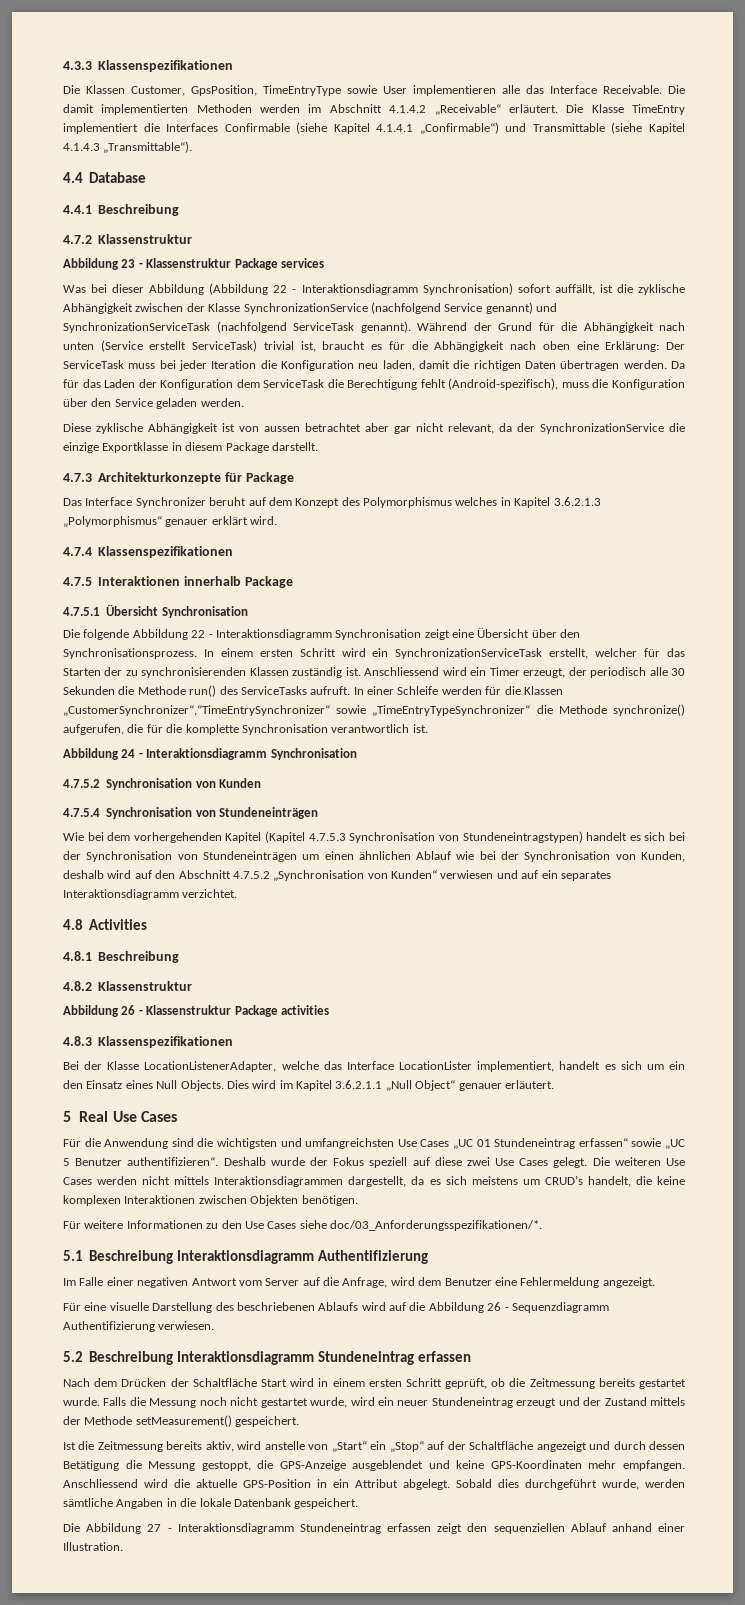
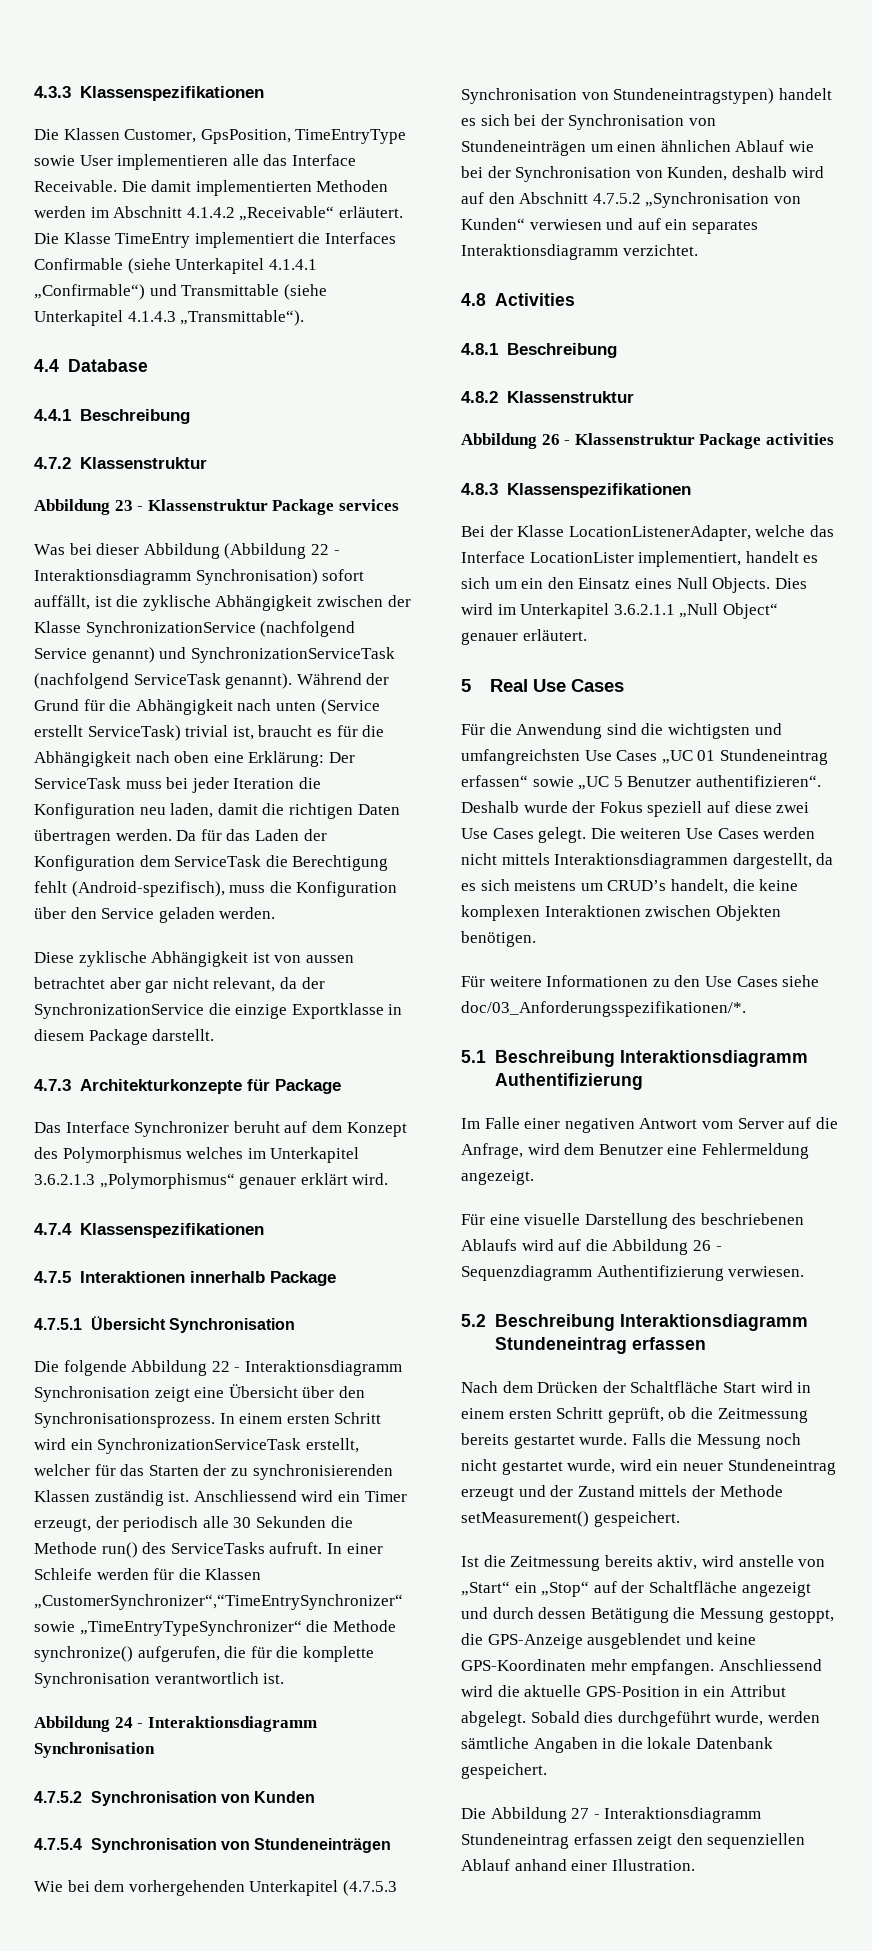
- Die Klasse TimeEntry implementiert die Interfaces Confirmable (siehe Kapitel 4.1.4.1 „Confirmable“) und Transmittable (siehe Kapitel 4.1.4.3 „Transmittable“).
+ Die Klasse TimeEntry implementiert die Interfaces Confirmable (siehe Unterkapitel 4.1.4.1 „Confirmable“) und Transmittable (siehe Unterkapitel 4.1.4.3 „Transmittable“).
- Das Interface Synchronizer beruht auf dem Konzept des Polymorphismus welches in Kapitel 3.6.2.1.3 „Polymorphismus“ genauer erklärt wird.
+ Das Interface Synchronizer beruht auf dem Konzept des Polymorphismus welches im Unterkapitel 3.6.2.1.3 „Polymorphismus“ genauer erklärt wird.
- Wie bei dem vorhergehenden Kapitel (Kapitel 4.7.5.3 Synchronisation von Stundeneintragstypen) handelt es sich bei der Synchronisation von Stundeneinträgen um einen ähnlichen Ablauf wie bei der Synchronisation von Kunden, deshalb wird auf den Abschnitt 4.7.5.2 „Synchronisation von Kunden“ verwiesen und auf ein separates Interaktionsdiagramm verzichtet.
+ Wie bei dem vorhergehenden Unterkapitel (4.7.5.3 Synchronisation von Stundeneintragstypen) handelt es sich bei der Synchronisation von Stundeneinträgen um einen ähnlichen Ablauf wie bei der Synchronisation von Kunden, deshalb wird auf den Abschnitt 4.7.5.2 „Synchronisation von Kunden“ verwiesen und auf ein separates Interaktionsdiagramm verzichtet.
- Dies wird im Kapitel 3.6.2.1.1 „Null Object“ genauer erläutert.
+ Dies wird im Unterkapitel 3.6.2.1.1 „Null Object“ genauer erläutert.

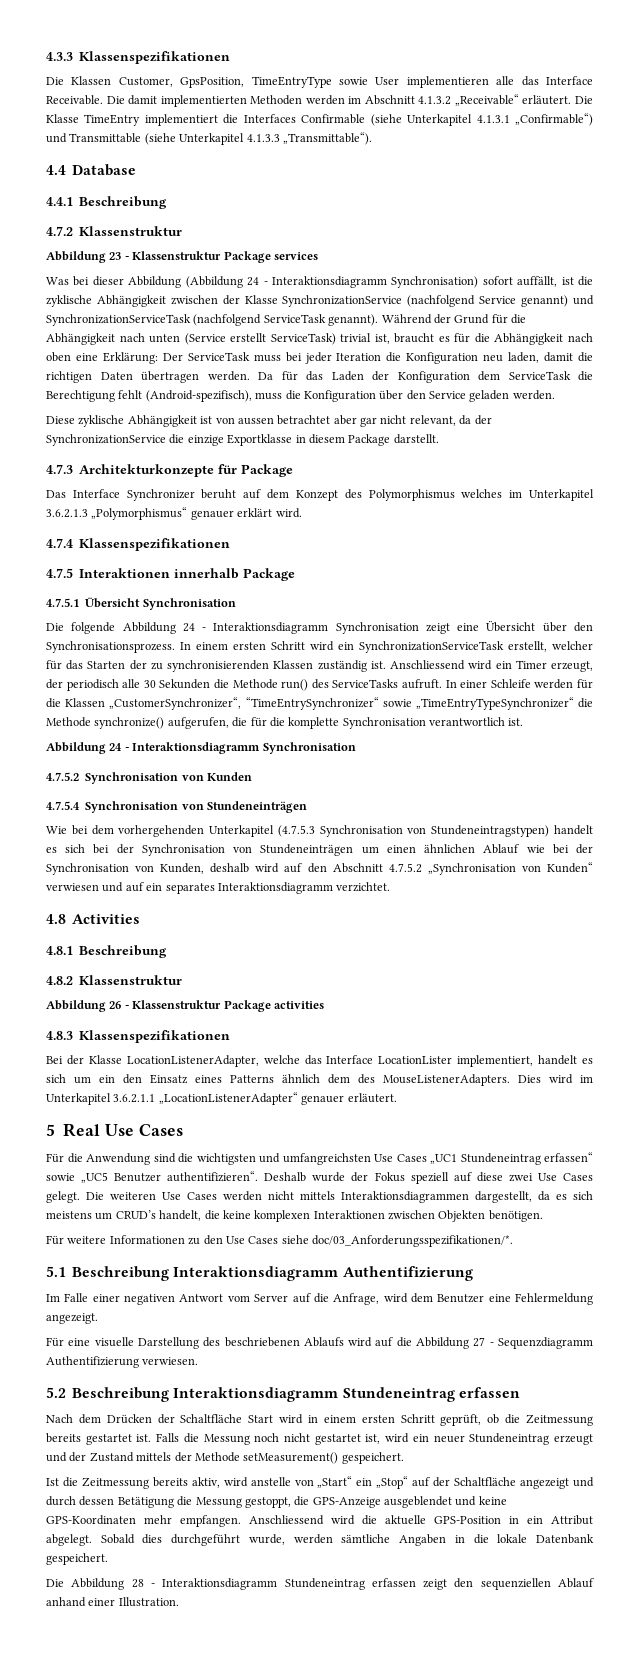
- Die damit implementierten Methoden werden im Abschnitt 4.1.4.2 „Receivable“ erläutert.
+ Die damit implementierten Methoden werden im Abschnitt 4.1.3.2 „Receivable“ erläutert.
- Die Klasse TimeEntry implementiert die Interfaces Confirmable (siehe Unterkapitel 4.1.4.1 „Confirmable“) und Transmittable (siehe Unterkapitel 4.1.4.3 „Transmittable“).
+ Die Klasse TimeEntry implementiert die Interfaces Confirmable (siehe Unterkapitel 4.1.3.1 „Confirmable“) und Transmittable (siehe Unterkapitel 4.1.3.3 „Transmittable“).
- Was bei dieser Abbildung (Abbildung 22 - Interaktionsdiagramm Synchronisation) sofort auffällt, ist die zyklische Abhängigkeit zwischen der Klasse SynchronizationService (nachfolgend Service genannt) und SynchronizationServiceTask (nachfolgend ServiceTask genannt).
+ Was bei dieser Abbildung (Abbildung 24 - Interaktionsdiagramm Synchronisation) sofort auffällt, ist die zyklische Abhängigkeit zwischen der Klasse SynchronizationService (nachfolgend Service genannt) und SynchronizationServiceTask (nachfolgend ServiceTask genannt).
- Die folgende Abbildung 22 - Interaktionsdiagramm Synchronisation zeigt eine Übersicht über den Synchronisationsprozess.
+ Die folgende Abbildung 24 - Interaktionsdiagramm Synchronisation zeigt eine Übersicht über den Synchronisationsprozess.
- In einer Schleife werden für die Klassen „CustomerSynchronizer“,“TimeEntrySynchronizer“ sowie „TimeEntryTypeSynchronizer“ die Methode synchronize() aufgerufen, die für die komplette Synchronisation verantwortlich ist.
+ In einer Schleife werden für die Klassen „CustomerSynchronizer“, “TimeEntrySynchronizer“ sowie „TimeEntryTypeSynchronizer“ die Methode synchronize() aufgerufen, die für die komplette Synchronisation verantwortlich ist.
- Bei der Klasse LocationListenerAdapter, welche das Interface LocationLister implementiert, handelt es sich um ein den Einsatz eines Null Objects.
+ Bei der Klasse LocationListenerAdapter, welche das Interface LocationLister implementiert, handelt es sich um ein den Einsatz eines Patterns ähnlich dem des MouseListenerAdapters.
- Dies wird im Unterkapitel 3.6.2.1.1 „Null Object“ genauer erläutert.
+ Dies wird im Unterkapitel 3.6.2.1.1 „LocationListenerAdapter“ genauer erläutert.
- Für die Anwendung sind die wichtigsten und umfangreichsten Use Cases „UC 01 Stundeneintrag erfassen“ sowie „UC 5 Benutzer authentifizieren“.
+ Für die Anwendung sind die wichtigsten und umfangreichsten Use Cases „UC1 Stundeneintrag erfassen“ sowie „UC5 Benutzer authentifizieren“.
- Für eine visuelle Darstellung des beschriebenen Ablaufs wird auf die Abbildung 26 - Sequenzdiagramm Authentifizierung verwiesen.
+ Für eine visuelle Darstellung des beschriebenen Ablaufs wird auf die Abbildung 27 - Sequenzdiagramm Authentifizierung verwiesen.
- Nach dem Drücken der Schaltfläche Start wird in einem ersten Schritt geprüft, ob die Zeitmessung bereits gestartet wurde.
+ Nach dem Drücken der Schaltfläche Start wird in einem ersten Schritt geprüft, ob die Zeitmessung bereits gestartet ist.
- Falls die Messung noch nicht gestartet wurde, wird ein neuer Stundeneintrag erzeugt und der Zustand mittels der Methode setMeasurement() gespeichert.
+ Falls die Messung noch nicht gestartet ist, wird ein neuer Stundeneintrag erzeugt und der Zustand mittels der Methode setMeasurement() gespeichert.
- Die Abbildung 27 - Interaktionsdiagramm Stundeneintrag erfassen zeigt den sequenziellen Ablauf anhand einer Illustration.
+ Die Abbildung 28 - Interaktionsdiagramm Stundeneintrag erfassen zeigt den sequenziellen Ablauf anhand einer Illustration.

